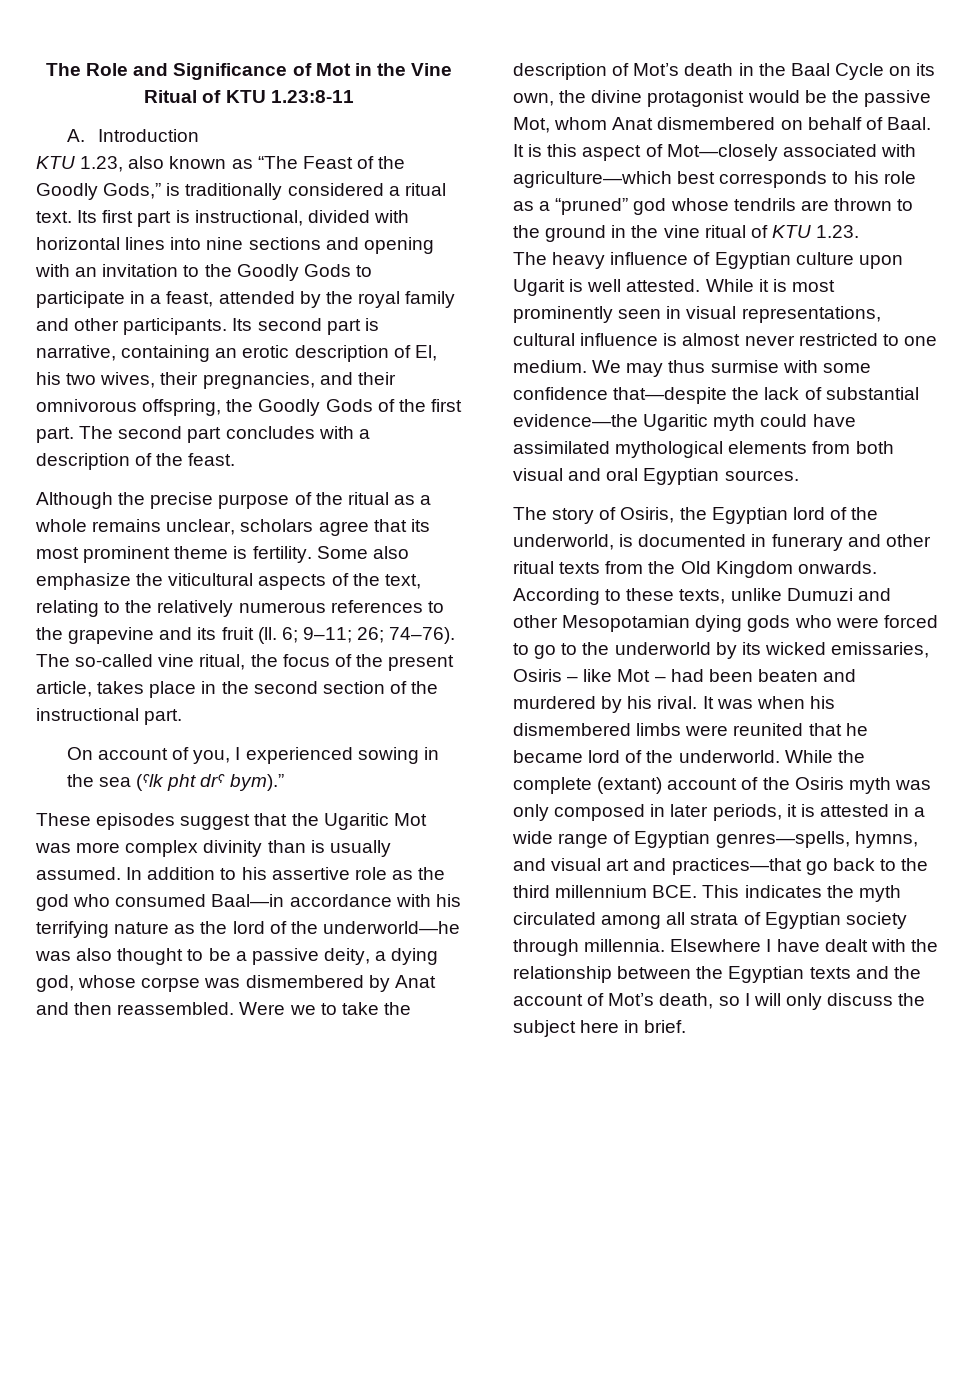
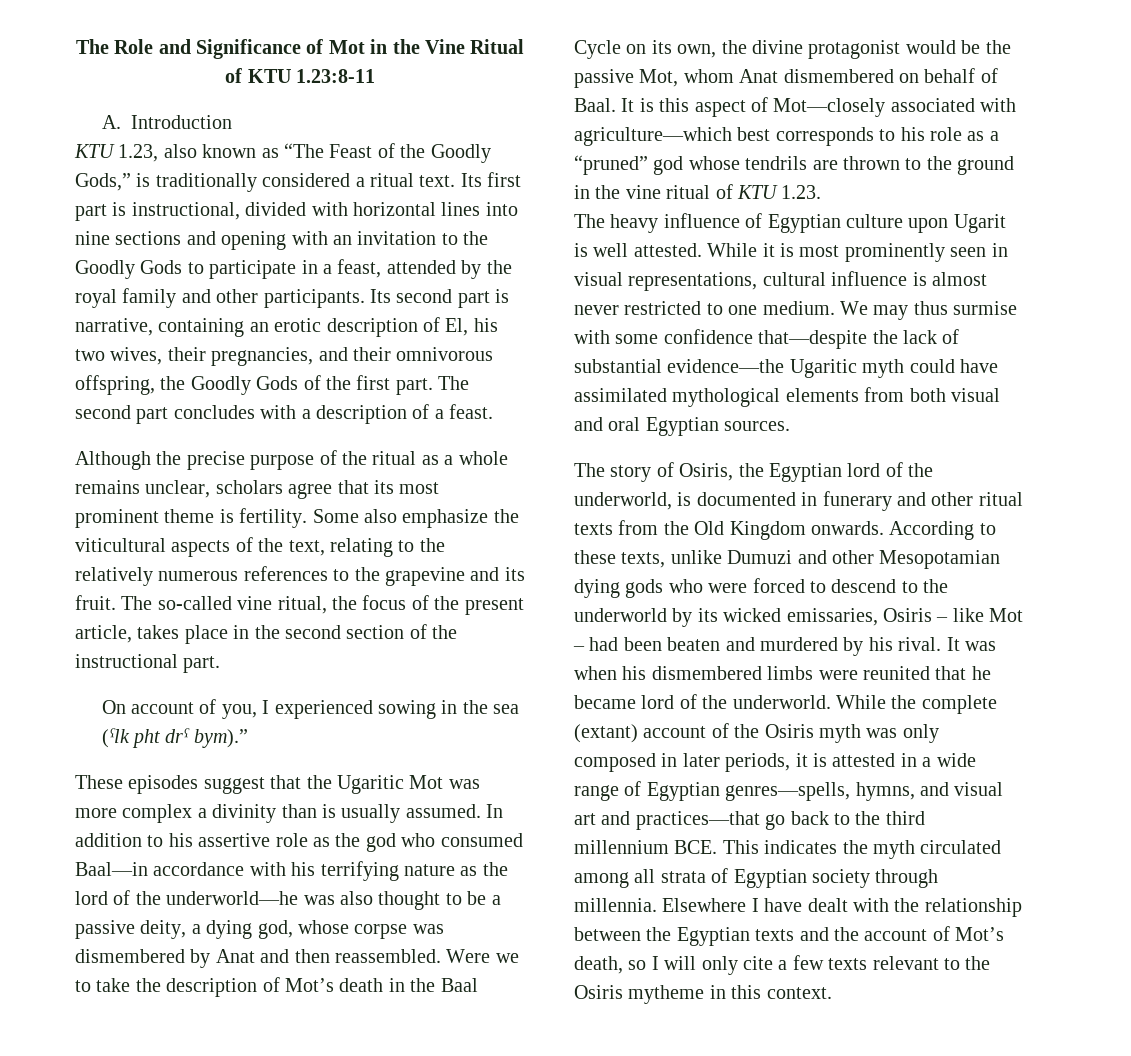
- The second part concludes with a description of the feast.
+ The second part concludes with a description of a feast.
- Some also emphasize the viticultural aspects of the text, relating to the relatively numerous references to the grapevine and its fruit (ll. 6; 9–11; 26; 74–76).
+ Some also emphasize the viticultural aspects of the text, relating to the relatively numerous references to the grapevine and its fruit.
- These episodes suggest that the Ugaritic Mot was more complex divinity than is usually assumed.
+ These episodes suggest that the Ugaritic Mot was more complex a divinity than is usually assumed.
- According to these texts, unlike Dumuzi and other Mesopotamian dying gods who were forced to go to the underworld by its wicked emissaries, Osiris – like Mot – had been beaten and murdered by his rival.
+ According to these texts, unlike Dumuzi and other Mesopotamian dying gods who were forced to descend to the underworld by its wicked emissaries, Osiris – like Mot – had been beaten and murdered by his rival.
- Elsewhere I have dealt with the relationship between the Egyptian texts and the account of Mot’s death, so I will only discuss the subject here in brief.
+ Elsewhere I have dealt with the relationship between the Egyptian texts and the account of Mot’s death, so I will only cite a few texts relevant to the Osiris mytheme in this context.

